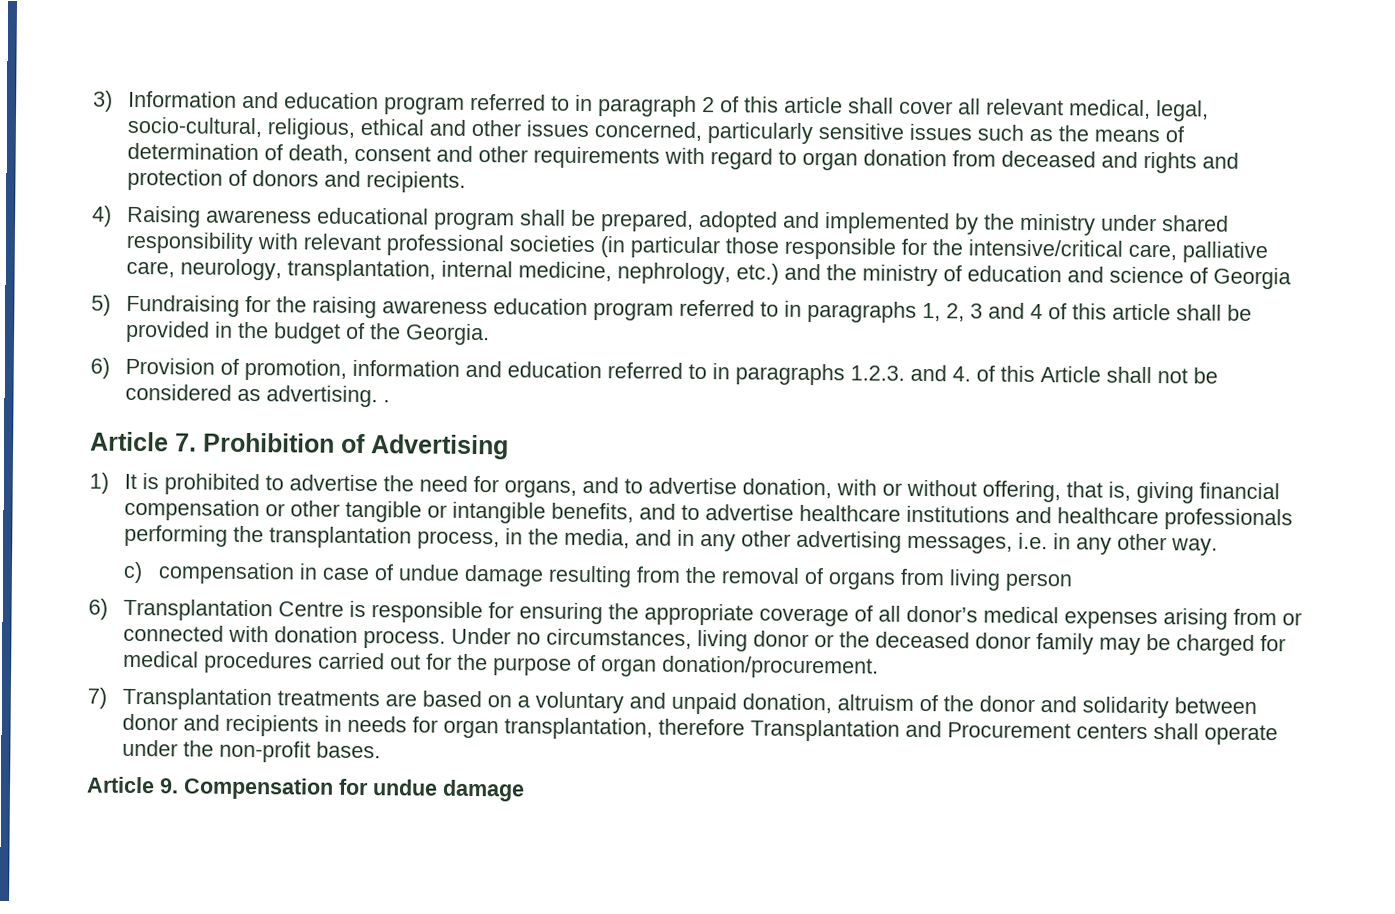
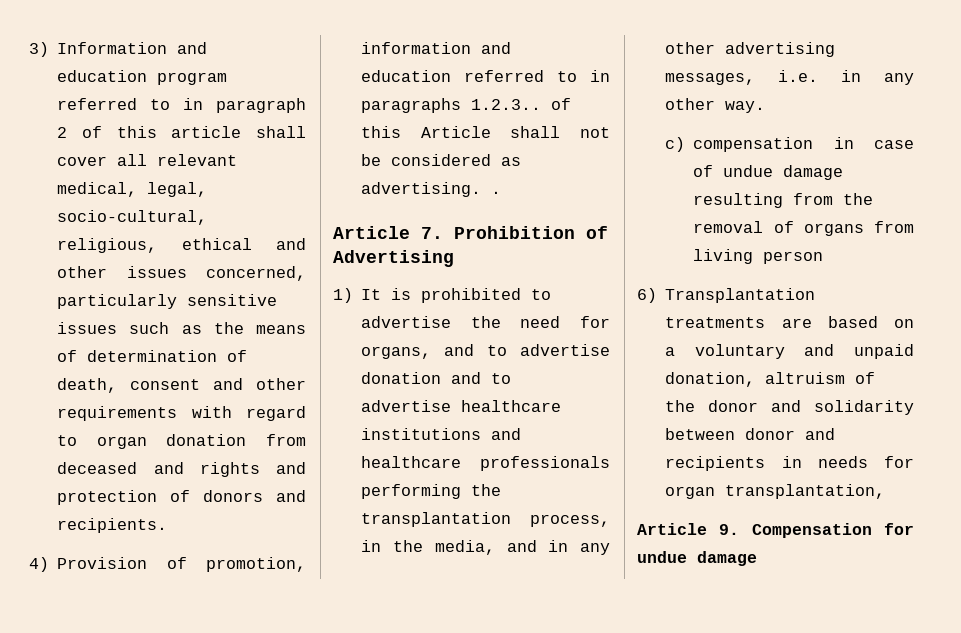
- 4) Raising awareness educational program shall be prepared, adopted and implemented by the ministry under shared responsibility with relevant professional societies (in particular those responsible for the intensive/critical care, palliative care, neurology, transplantation, internal medicine, nephrology, etc.) and the ministry of education and science of Georgia
- 5) Fundraising for the raising awareness education program referred to in paragraphs 1, 2, 3 and 4 of this article shall be provided in the budget of the Georgia.
- 6) Provision of promotion, information and education referred to in paragraphs 1.2.3. and 4. of this Article shall not be considered as advertising. .
+ 4) Provision of promotion, information and education referred to in paragraphs 1.2.3.. of this Article shall not be considered as advertising. .
- 1) It is prohibited to advertise the need for organs, and to advertise donation, with or without offering, that is, giving financial compensation or other tangible or intangible benefits, and to advertise healthcare institutions and healthcare professionals performing the transplantation process, in the media, and in any other advertising messages, i.e. in any other way.
+ 1) It is prohibited to advertise the need for organs, and to advertise donation and to advertise healthcare institutions and healthcare professionals performing the transplantation process, in the media, and in any other advertising messages, i.e. in any other way.
- 6) Transplantation Centre is responsible for ensuring the appropriate coverage of all donor’s medical expenses arising from or connected with donation process. Under no circumstances, living donor or the deceased donor family may be charged for medical procedures carried out for the purpose of organ donation/procurement.
- 7) Transplantation treatments are based on a voluntary and unpaid donation, altruism of the donor and solidarity between donor and recipients in needs for organ transplantation, therefore Transplantation and Procurement centers shall operate under the non-profit bases.
+ 6) Transplantation treatments are based on a voluntary and unpaid donation, altruism of the donor and solidarity between donor and recipients in needs for organ transplantation,

